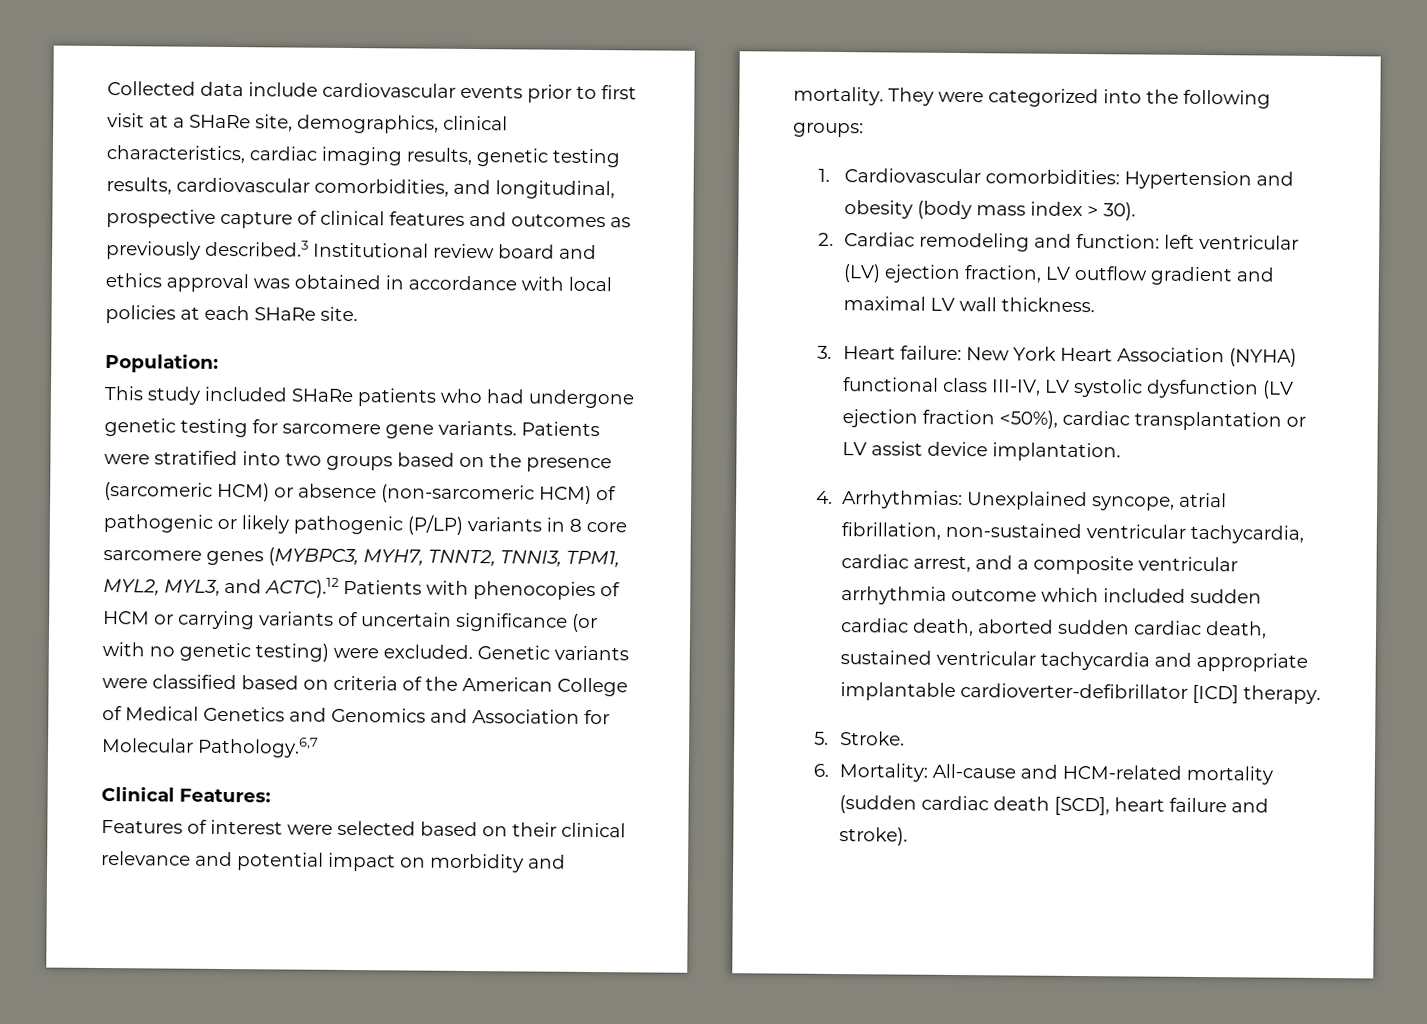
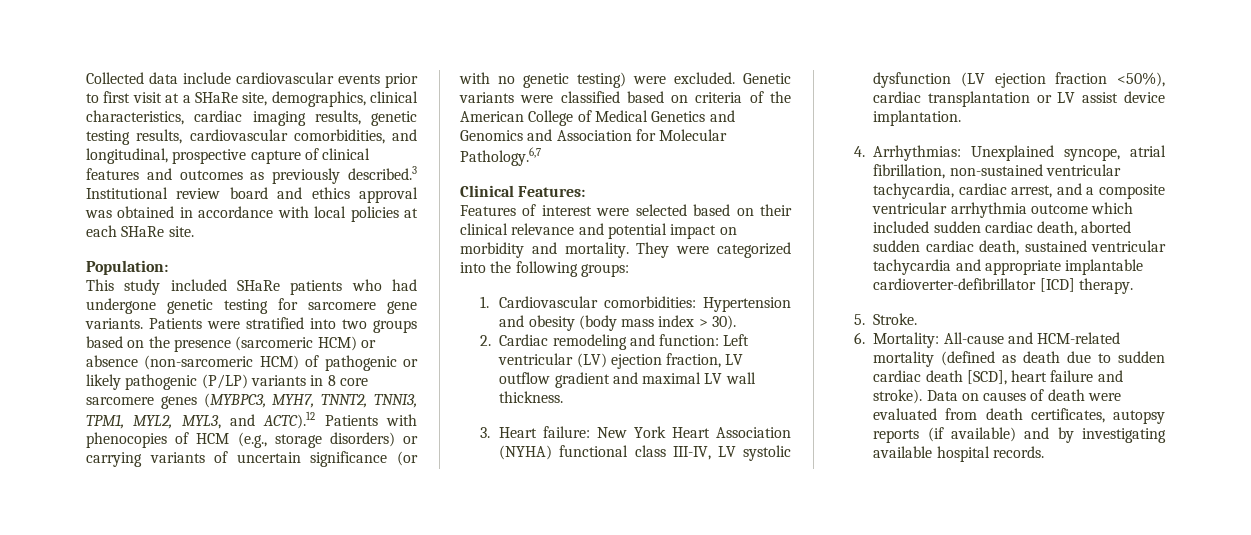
- Patients were stratified into two groups based on the presence (sarcomeric HCM) or absence (non-sarcomeric HCM) of pathogenic or likely pathogenic (P/LP) variants in 8 core sarcomere genes (MYBPC3, MYH7, TNNT2, TNNI3, TPM1, MYL2, MYL3, and ACTC).12 Patients with phenocopies of HCM or carrying variants of uncertain significance (or with no genetic testing) were excluded.
+ Patients were stratified into two groups based on the presence (sarcomeric HCM) or absence (non-sarcomeric HCM) of pathogenic or likely pathogenic (P/LP) variants in 8 core sarcomere genes (MYBPC3, MYH7, TNNT2, TNNI3, TPM1, MYL2, MYL3, and ACTC).12 Patients with phenocopies of HCM (e.g., storage disorders) or carrying variants of uncertain significance (or with no genetic testing) were excluded.
- 2. Cardiac remodeling and function: left ventricular (LV) ejection fraction, LV outflow gradient and maximal LV wall thickness.
+ 2. Cardiac remodeling and function: Left ventricular (LV) ejection fraction, LV outflow gradient and maximal LV wall thickness.
- 6. Mortality: All-cause and HCM-related mortality (sudden cardiac death [SCD], heart failure and stroke).
+ 6. Mortality: All-cause and HCM-related mortality (defined as death due to sudden cardiac death [SCD], heart failure and stroke).
+ Data on causes of death were evaluated from death certificates, autopsy reports (if available) and by investigating available hospital records.

